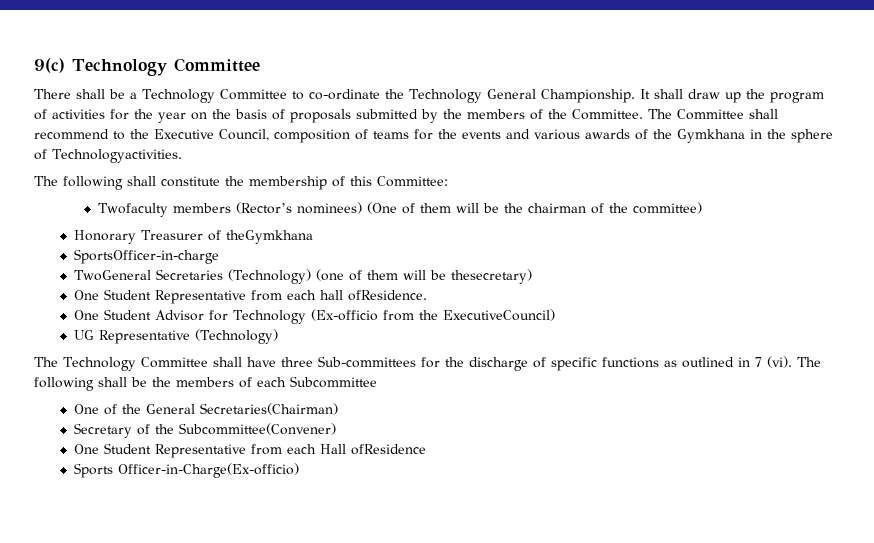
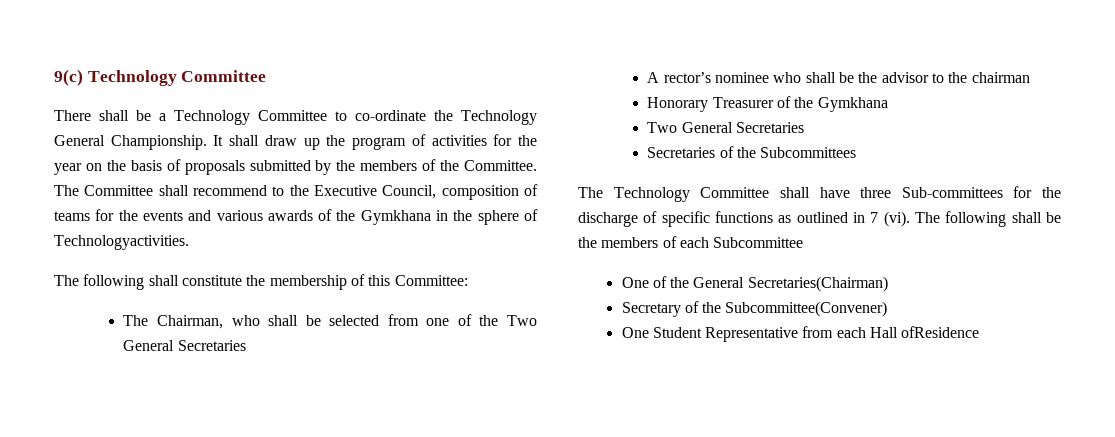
- Twofaculty members (Rector’s nominees) (One of them will be the chairman of the committee)
- Honorary Treasurer of theGymkhana
- SportsOfficer-in-charge
- TwoGeneral Secretaries (Technology) (one of them will be thesecretary)
- One Student Representative from each hall ofResidence.
- One Student Advisor for Technology (Ex-officio from the ExecutiveCouncil)
- UG Representative (Technology)
+ The Chairman, who shall be selected from one of the Two General Secretaries
+ A rector’s nominee who shall be the advisor to the chairman
+ Honorary Treasurer of the Gymkhana
+ Two General Secretaries
+ Secretaries of the Subcommittees
- Sports Officer-in-Charge(Ex-officio)

